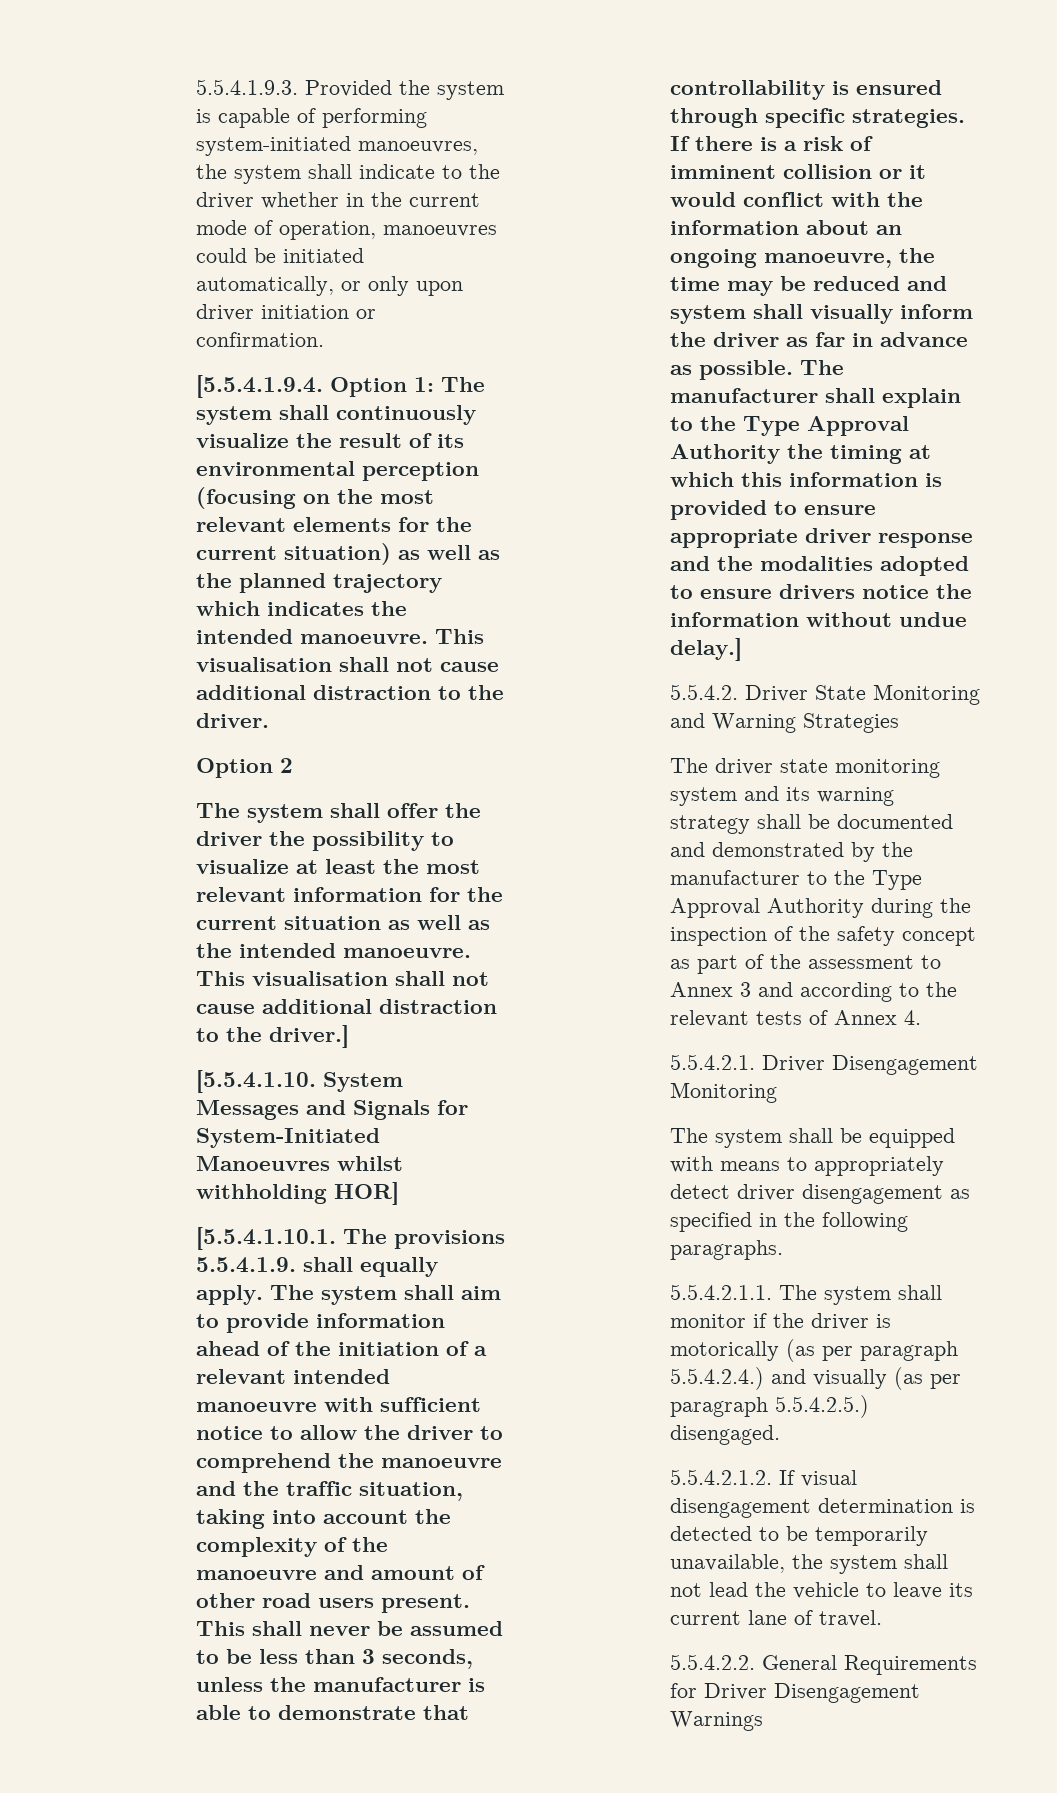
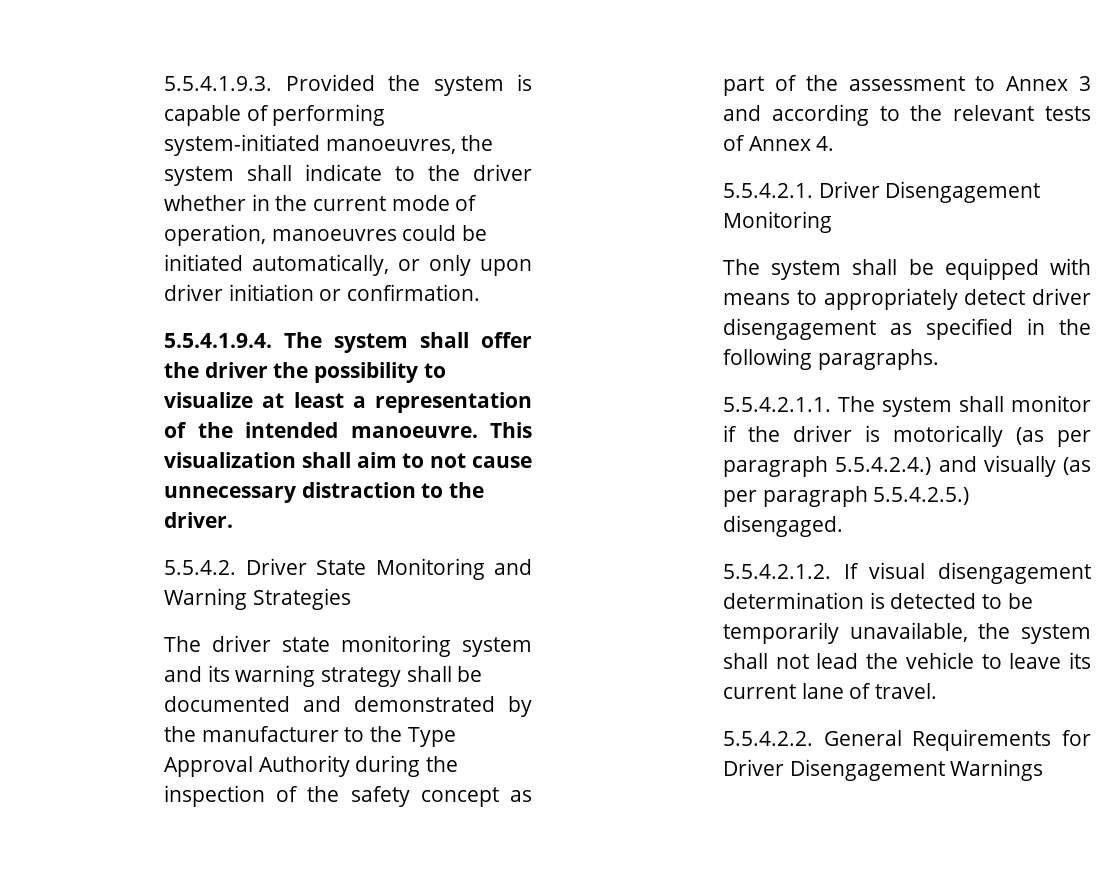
- [5.5.4.1.9.4. Option 1: The system shall continuously visualize the result of its environmental perception (focusing on the most relevant elements for the current situation) as well as the planned trajectory which indicates the intended manoeuvre. This visualisation shall not cause additional distraction to the driver.
- Option 2
- The system shall offer the driver the possibility to visualize at least the most relevant information for the current situation as well as the intended manoeuvre. This visualisation shall not cause additional distraction to the driver.]
- [5.5.4.1.10. System Messages and Signals for System-Initiated Manoeuvres whilst withholding HOR]
- [5.5.4.1.10.1. The provisions 5.5.4.1.9. shall equally apply. The system shall aim to provide information ahead of the initiation of a relevant intended manoeuvre with sufficient notice to allow the driver to comprehend the manoeuvre and the traffic situation, taking into account the complexity of the manoeuvre and amount of other road users present. This shall never be assumed to be less than 3 seconds, unless the manufacturer is able to demonstrate that controllability is ensured through specific strategies. If there is a risk of imminent collision or it would conflict with the information about an ongoing manoeuvre, the time may be reduced and system shall visually inform the driver as far in advance as possible. The manufacturer shall explain to the Type Approval Authority the timing at which this information is provided to ensure appropriate driver response and the modalities adopted to ensure drivers notice the information without undue delay.]
+ 5.5.4.1.9.4. The system shall offer the driver the possibility to visualize at least a representation of the intended manoeuvre. This visualization shall aim to not cause unnecessary distraction to the driver.

